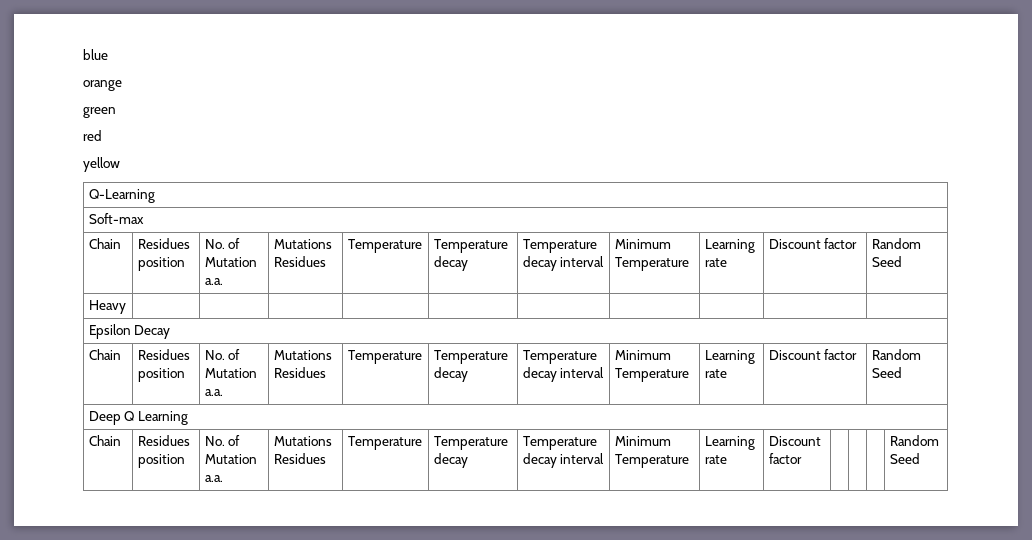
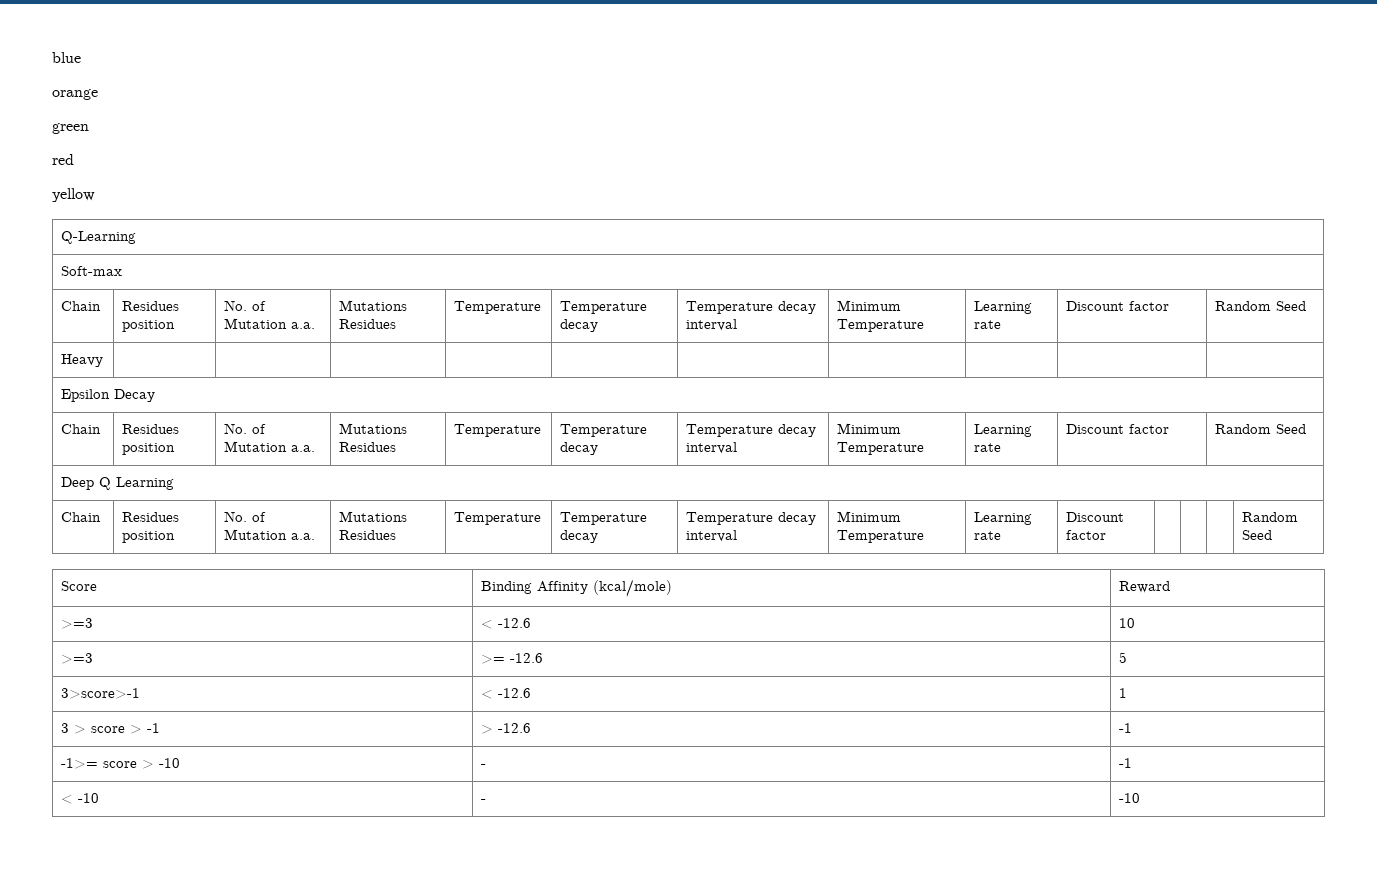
+ Score | Binding Affinity (kcal/mole) | Reward
+ >=3 | < -12.6 | 10
+ >=3 | >= -12.6 | 5
+ 3>score>-1 | < -12.6 | 1
+ 3 > score > -1 | > -12.6 | -1
+ -1>= score > -10 | - | -1
+ < -10 | - | -10

